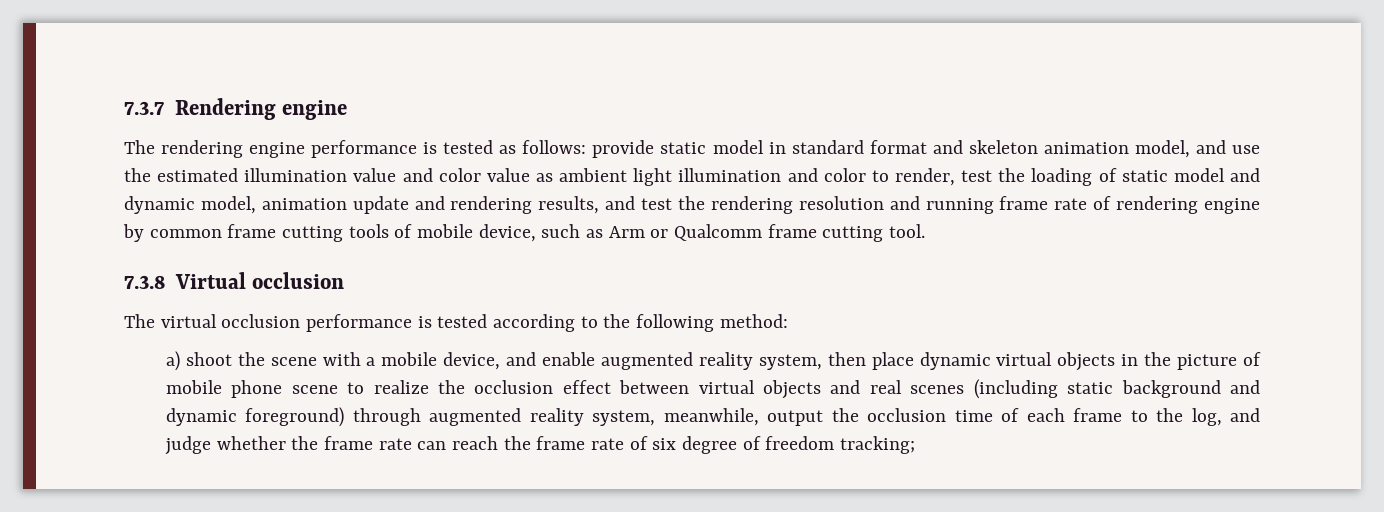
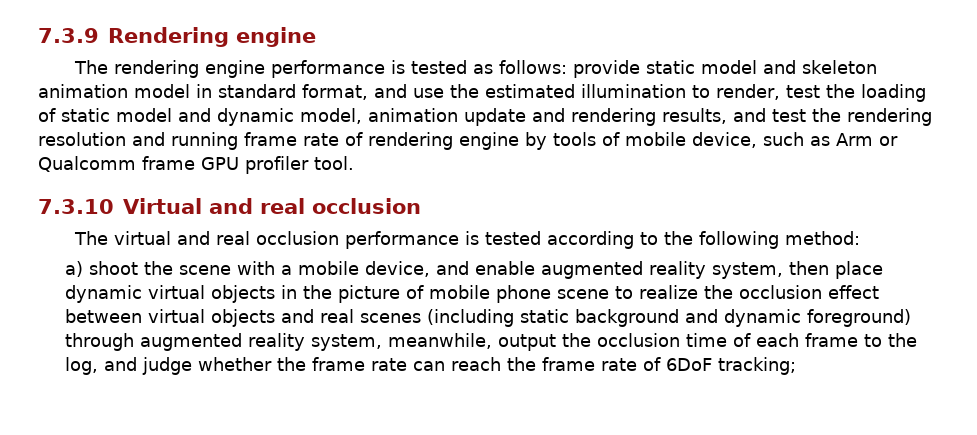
- 7.3.7 Rendering engine
+ 7.3.9 Rendering engine
- The rendering engine performance is tested as follows: provide static model in standard format and skeleton animation model, and use the estimated illumination value and color value as ambient light illumination and color to render, test the loading of static model and dynamic model, animation update and rendering results, and test the rendering resolution and running frame rate of rendering engine by common frame cutting tools of mobile device, such as Arm or Qualcomm frame cutting tool.
+ The rendering engine performance is tested as follows: provide static model and skeleton animation model in standard format, and use the estimated illumination to render, test the loading of static model and dynamic model, animation update and rendering results, and test the rendering resolution and running frame rate of rendering engine by tools of mobile device, such as Arm or Qualcomm frame GPU profiler tool.
- 7.3.8 Virtual occlusion
+ 7.3.10 Virtual and real occlusion
- The virtual occlusion performance is tested according to the following method:
+ The virtual and real occlusion performance is tested according to the following method:
- a) shoot the scene with a mobile device, and enable augmented reality system, then place dynamic virtual objects in the picture of mobile phone scene to realize the occlusion effect between virtual objects and real scenes (including static background and dynamic foreground) through augmented reality system, meanwhile, output the occlusion time of each frame to the log, and judge whether the frame rate can reach the frame rate of six degree of freedom tracking;
+ a) shoot the scene with a mobile device, and enable augmented reality system, then place dynamic virtual objects in the picture of mobile phone scene to realize the occlusion effect between virtual objects and real scenes (including static background and dynamic foreground) through augmented reality system, meanwhile, output the occlusion time of each frame to the log, and judge whether the frame rate can reach the frame rate of 6DoF tracking;

